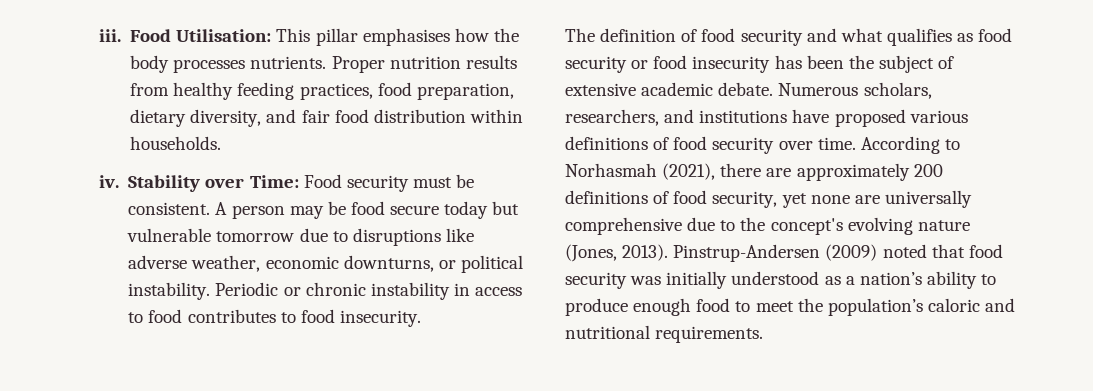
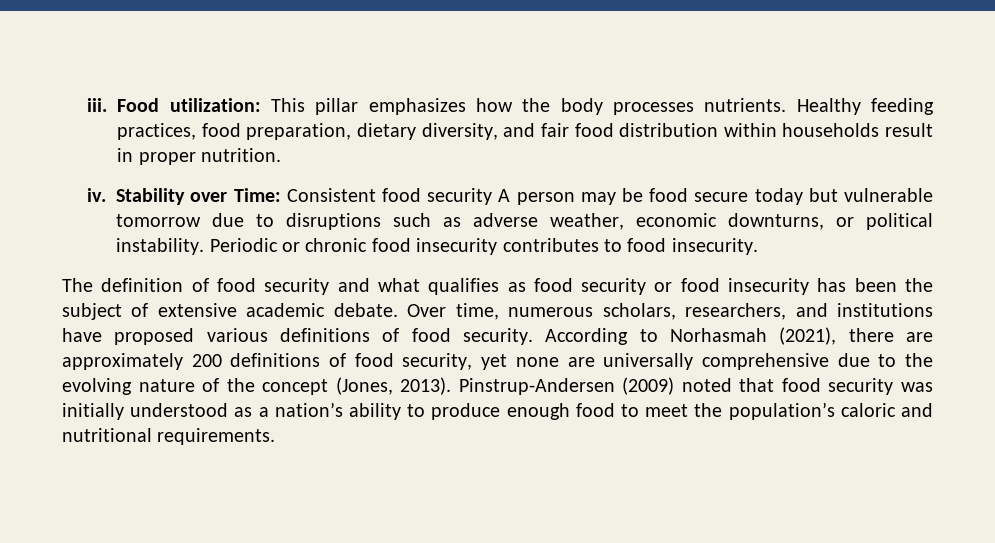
- Food Utilisation: This pillar emphasises how the body processes nutrients.
+ Food utilization: This pillar emphasizes how the body processes nutrients.
- Proper nutrition results from healthy feeding practices, food preparation, dietary diversity, and fair food distribution within households.
+ Healthy feeding practices, food preparation, dietary diversity, and fair food distribution within households result in proper nutrition.
- Stability over Time: Food security must be consistent. A person may be food secure today but vulnerable tomorrow due to disruptions like adverse weather, economic downturns, or political instability.
+ Stability over Time: Consistent food security A person may be food secure today but vulnerable tomorrow due to disruptions such as adverse weather, economic downturns, or political instability.
- Periodic or chronic instability in access to food contributes to food insecurity.
+ Periodic or chronic food insecurity contributes to food insecurity.
- Numerous scholars, researchers, and institutions have proposed various definitions of food security over time.
+ Over time, numerous scholars, researchers, and institutions have proposed various definitions of food security.
- According to Norhasmah (2021), there are approximately 200 definitions of food security, yet none are universally comprehensive due to the concept's evolving nature (Jones, 2013).
+ According to Norhasmah (2021), there are approximately 200 definitions of food security, yet none are universally comprehensive due to the evolving nature of the concept (Jones, 2013).

